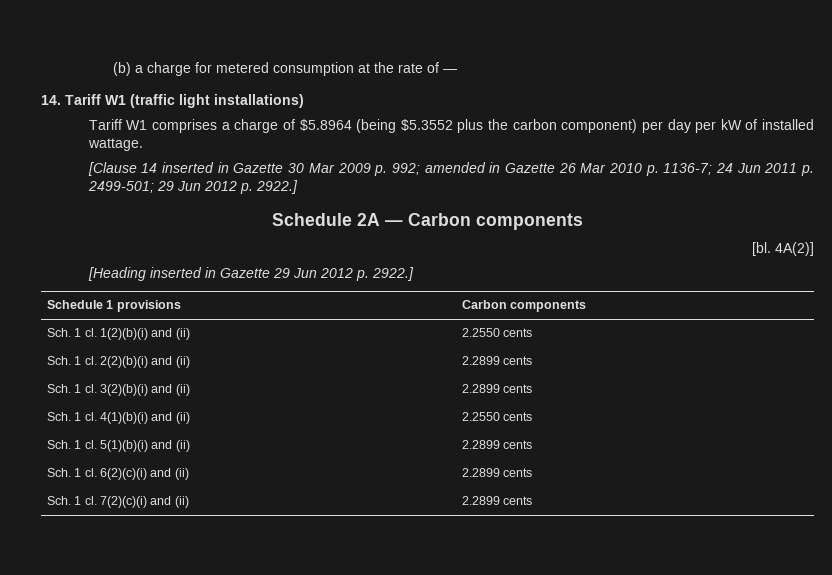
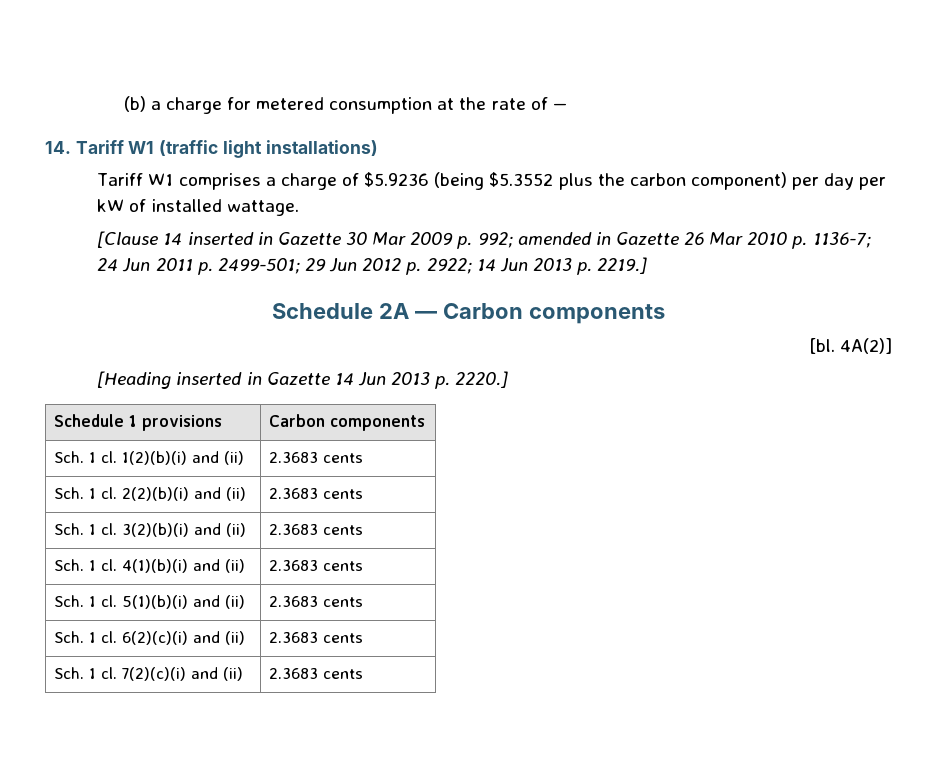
- Tariff W1 comprises a charge of $5.8964 (being $5.3552 plus the carbon component) per day per kW of installed wattage.
+ Tariff W1 comprises a charge of $5.9236 (being $5.3552 plus the carbon component) per day per kW of installed wattage.
- [Clause 14 inserted in Gazette 30 Mar 2009 p. 992; amended in Gazette 26 Mar 2010 p. 1136-7; 24 Jun 2011 p. 2499-501; 29 Jun 2012 p. 2922.]
+ [Clause 14 inserted in Gazette 30 Mar 2009 p. 992; amended in Gazette 26 Mar 2010 p. 1136-7; 24 Jun 2011 p. 2499-501; 29 Jun 2012 p. 2922; 14 Jun 2013 p. 2219.]
- [Heading inserted in Gazette 29 Jun 2012 p. 2922.]
+ [Heading inserted in Gazette 14 Jun 2013 p. 2220.]
- Sch. 1 cl. 1(2)(b)(i) and (ii) | 2.2550 cents
+ Sch. 1 cl. 1(2)(b)(i) and (ii) | 2.3683 cents
- Sch. 1 cl. 2(2)(b)(i) and (ii) | 2.2899 cents
+ Sch. 1 cl. 2(2)(b)(i) and (ii) | 2.3683 cents
- Sch. 1 cl. 3(2)(b)(i) and (ii) | 2.2899 cents
+ Sch. 1 cl. 3(2)(b)(i) and (ii) | 2.3683 cents
- Sch. 1 cl. 4(1)(b)(i) and (ii) | 2.2550 cents
+ Sch. 1 cl. 4(1)(b)(i) and (ii) | 2.3683 cents
- Sch. 1 cl. 5(1)(b)(i) and (ii) | 2.2899 cents
+ Sch. 1 cl. 5(1)(b)(i) and (ii) | 2.3683 cents
- Sch. 1 cl. 6(2)(c)(i) and (ii) | 2.2899 cents
+ Sch. 1 cl. 6(2)(c)(i) and (ii) | 2.3683 cents
- Sch. 1 cl. 7(2)(c)(i) and (ii) | 2.2899 cents
+ Sch. 1 cl. 7(2)(c)(i) and (ii) | 2.3683 cents

